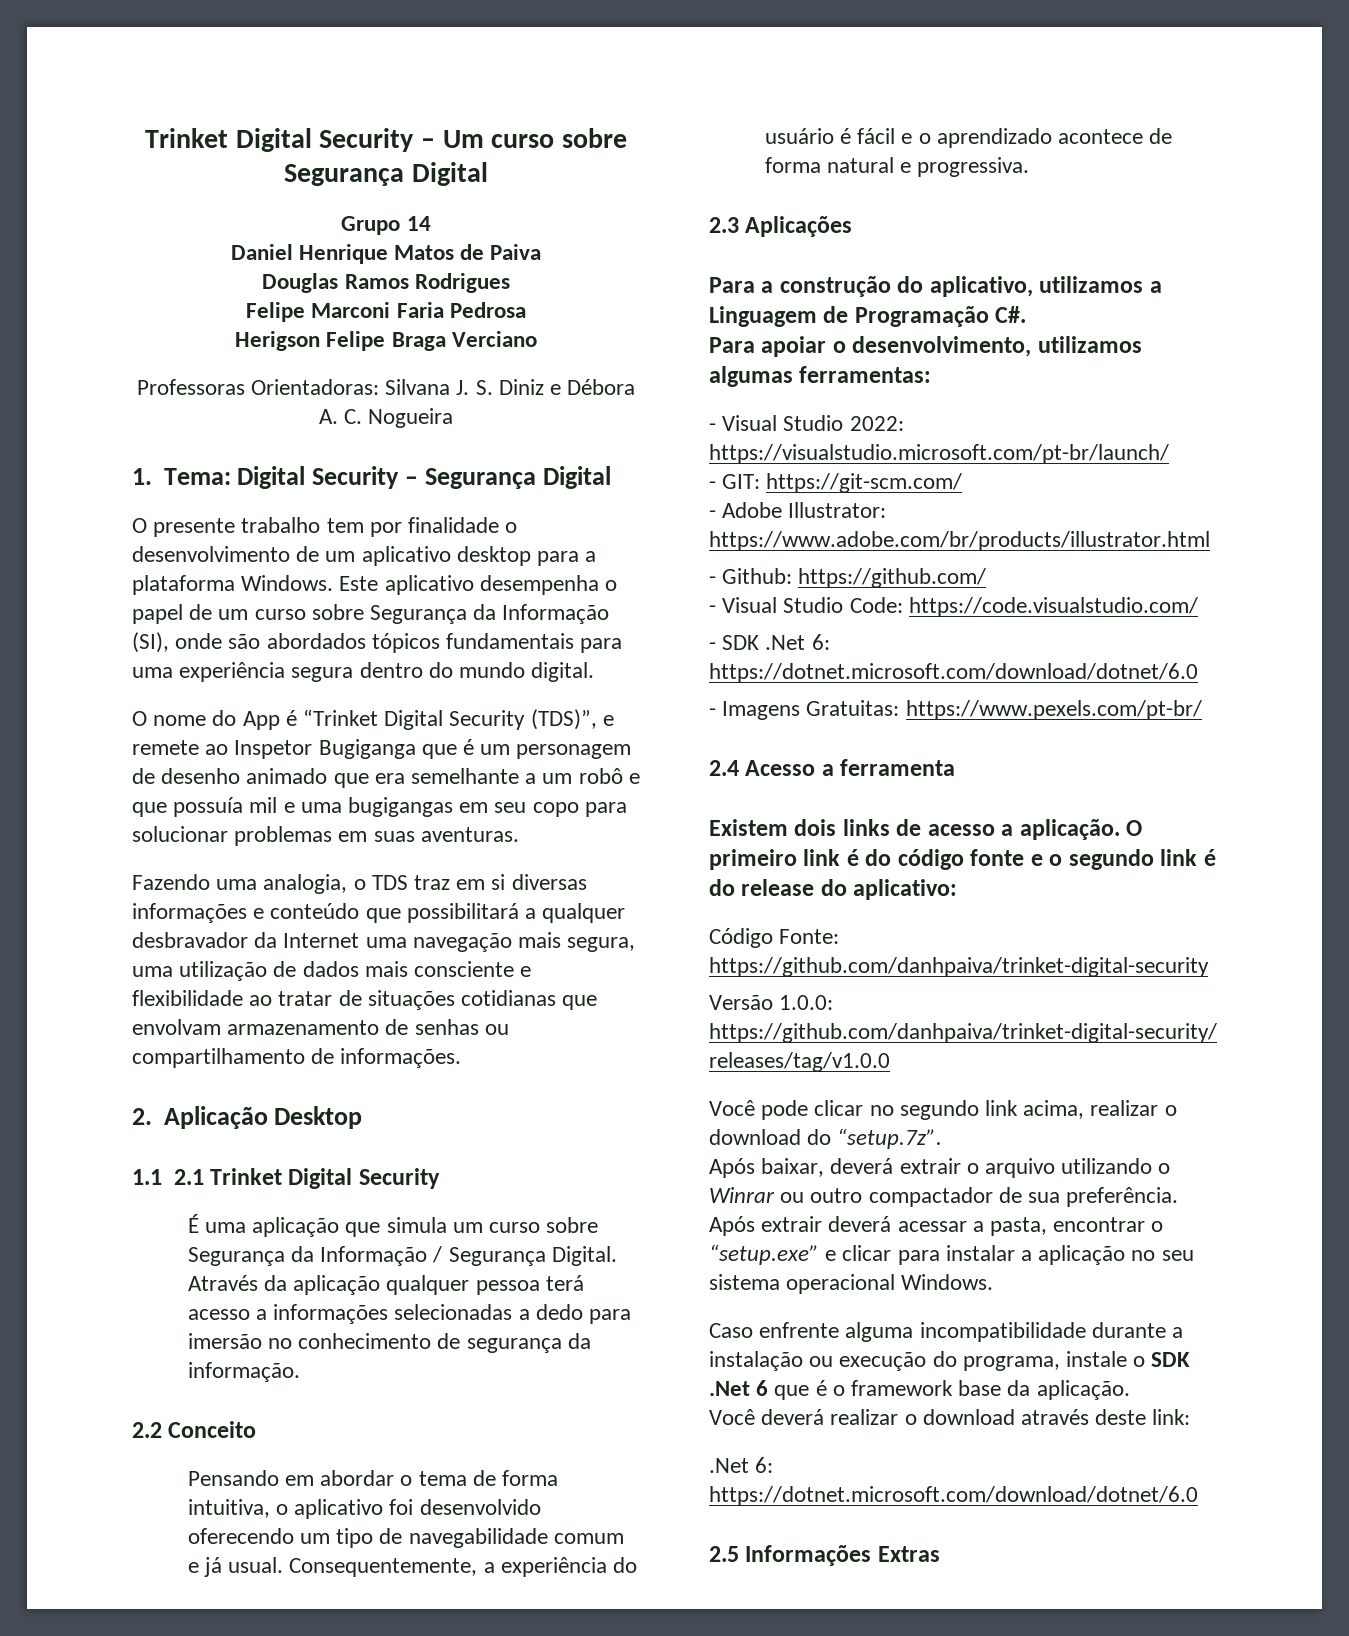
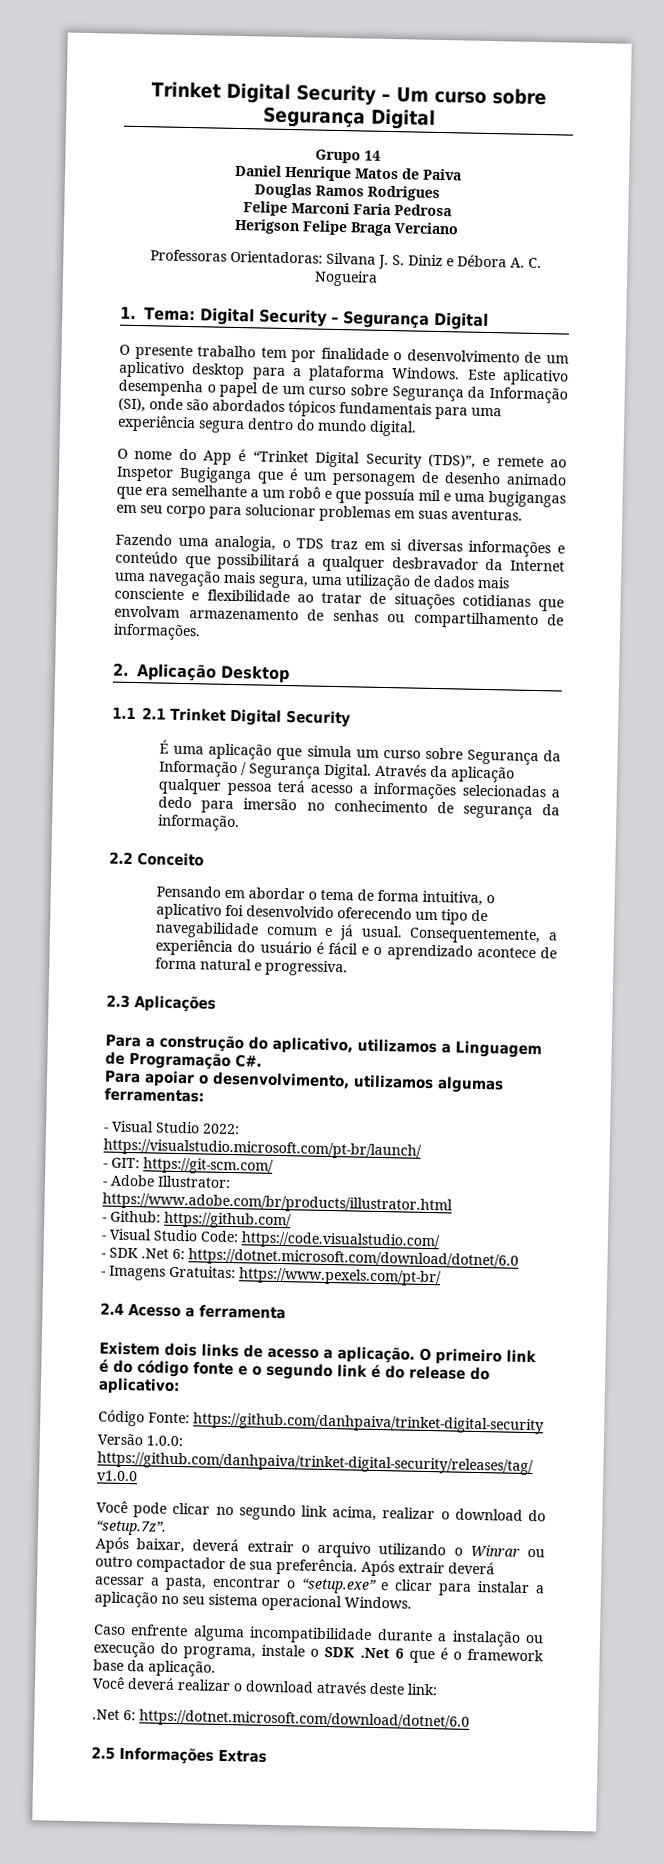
- O nome do App é “Trinket Digital Security (TDS)”, e remete ao Inspetor Bugiganga que é um personagem de desenho animado que era semelhante a um robô e que possuía mil e uma bugigangas em seu copo para solucionar problemas em suas aventuras.
+ O nome do App é “Trinket Digital Security (TDS)”, e remete ao Inspetor Bugiganga que é um personagem de desenho animado que era semelhante a um robô e que possuía mil e uma bugigangas em seu corpo para solucionar problemas em suas aventuras.

